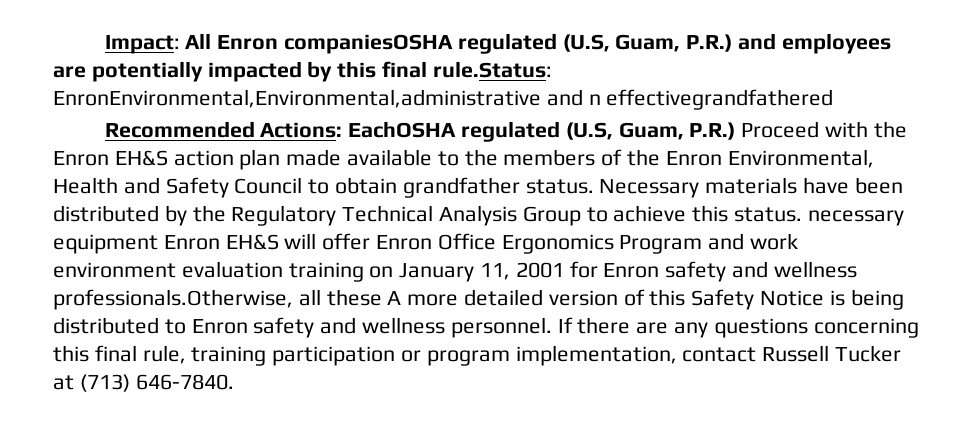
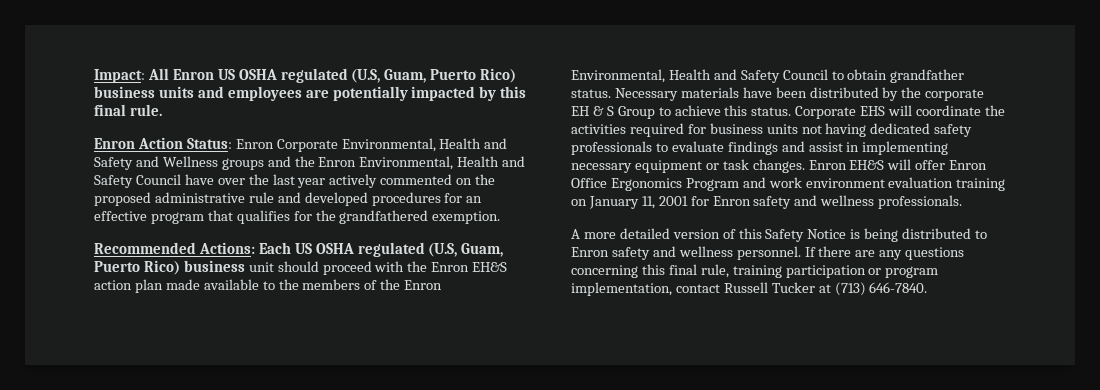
- Impact: All Enron companiesOSHA regulated (U.S, Guam, P.R.) and employees are potentially impacted by this final rule.Status: EnronEnvironmental,Environmental,administrative and n effectivegrandfathered
- Recommended Actions: EachOSHA regulated (U.S, Guam, P.R.) Proceed with the Enron EH&S action plan made available to the members of the Enron Environmental, Health and Safety Council to obtain grandfather status.
+ Impact: All Enron US OSHA regulated (U.S, Guam, Puerto Rico) business units and employees are potentially impacted by this final rule.
+ Enron Action Status: Enron Corporate Environmental, Health and Safety and Wellness groups and the Enron Environmental, Health and Safety Council have over the last year actively commented on the proposed administrative rule and developed procedures for an effective program that qualifies for the grandfathered exemption.
+ Recommended Actions: Each US OSHA regulated (U.S, Guam, Puerto Rico) business unit should proceed with the Enron EH&S action plan made available to the members of the Enron Environmental, Health and Safety Council to obtain grandfather status.
- Necessary materials have been distributed by the Regulatory Technical Analysis Group to achieve this status. necessary equipment Enron EH&S will offer Enron Office Ergonomics Program and work environment evaluation training on January 11, 2001 for Enron safety and wellness professionals.Otherwise, all these A more detailed version of this Safety Notice is being distributed to Enron safety and wellness personnel.
+ Necessary materials have been distributed by the corporate EH & S Group to achieve this status. Corporate EHS will coordinate the activities required for business units not having dedicated safety professionals to evaluate findings and assist in implementing necessary equipment or task changes. Enron EH&S will offer Enron Office Ergonomics Program and work environment evaluation training on January 11, 2001 for Enron safety and wellness professionals.
+ A more detailed version of this Safety Notice is being distributed to Enron safety and wellness personnel.

